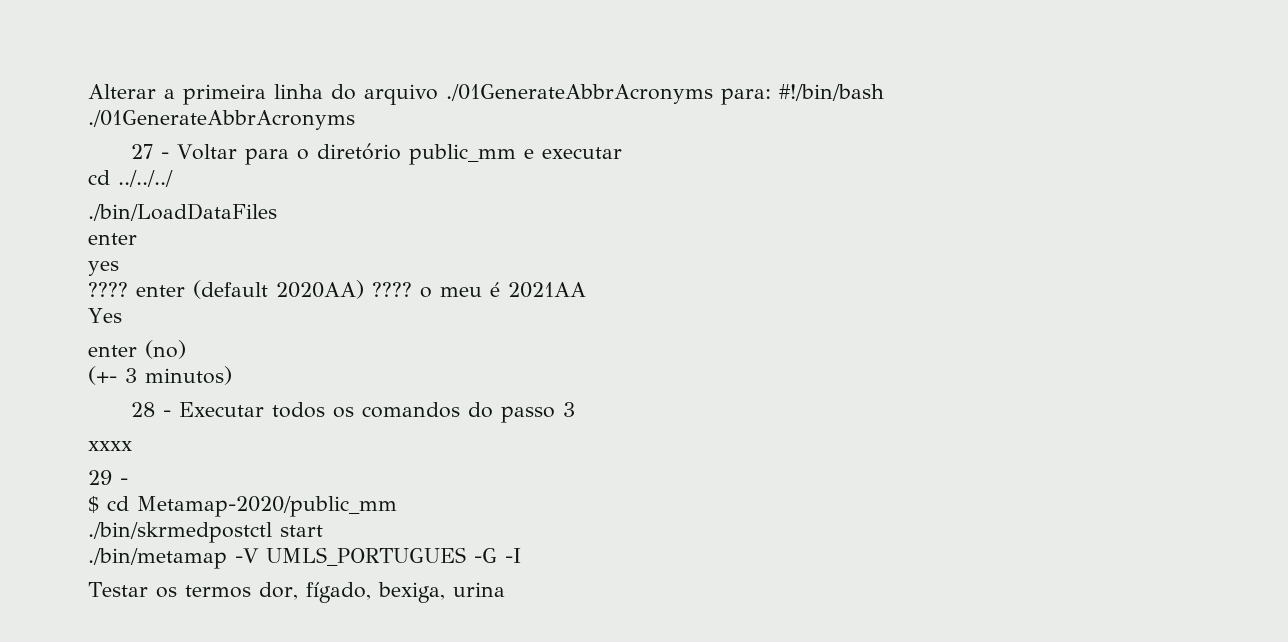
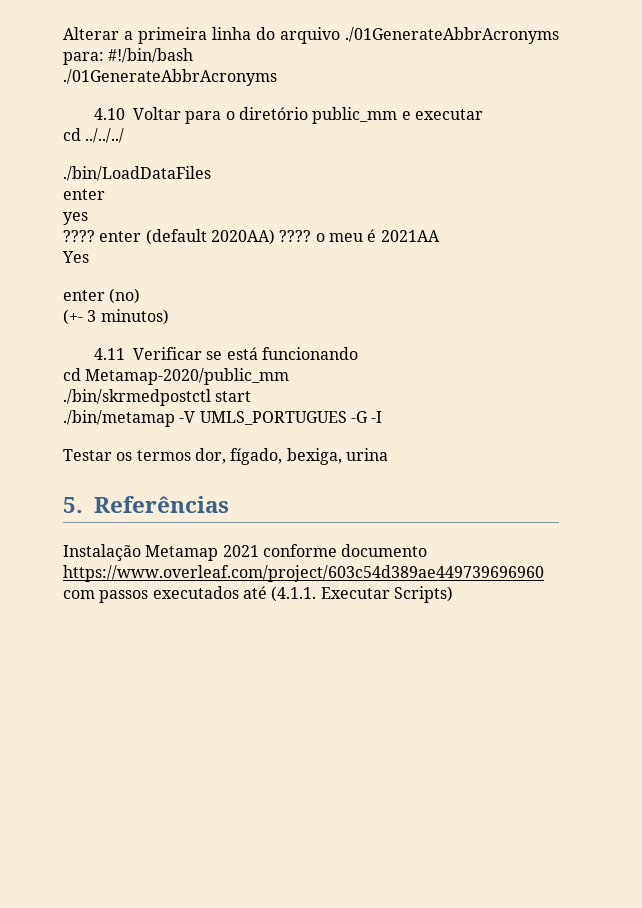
- 27 - Voltar para o diretório public_mm e executar
+ 4.10 Voltar para o diretório public_mm e executar
- 28 - Executar todos os comandos do passo 3
- xxxx
- 29 -
- $ cd Metamap-2020/public_mm
+ 4.11 Verificar se está funcionando
+ cd Metamap-2020/public_mm
+ 5. Referências
+ Instalação Metamap 2021 conforme documento https://www.overleaf.com/project/603c54d389ae449739696960 com passos executados até (4.1.1. Executar Scripts)

